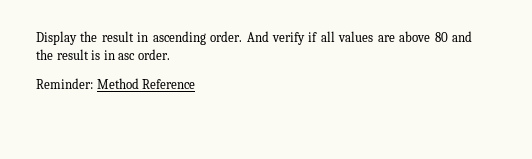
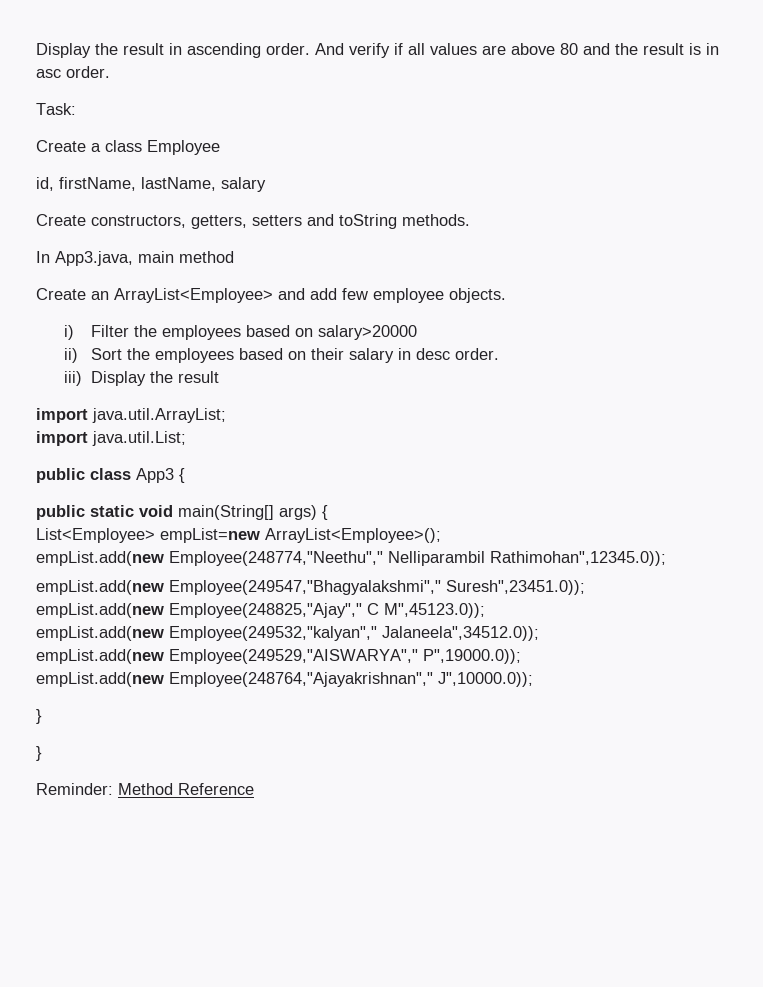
+ Task:
+ Create a class Employee
+ id, firstName, lastName, salary
+ Create constructors, getters, setters and toString methods.
+ In App3.java, main method
+ Create an ArrayList<Employee> and add few employee objects.
+ i) Filter the employees based on salary>20000
+ ii) Sort the employees based on their salary in desc order.
+ iii) Display the result
+ import java.util.ArrayList;
+ import java.util.List;
+ public class App3 {
+ public static void main(String[] args) {
+ List<Employee> empList=new ArrayList<Employee>();
+ empList.add(new Employee(248774,"Neethu"," Nelliparambil Rathimohan",12345.0));
+ empList.add(new Employee(249547,"Bhagyalakshmi"," Suresh",23451.0));
+ empList.add(new Employee(248825,"Ajay"," C M",45123.0));
+ empList.add(new Employee(249532,"kalyan"," Jalaneela",34512.0));
+ empList.add(new Employee(249529,"AISWARYA"," P",19000.0));
+ empList.add(new Employee(248764,"Ajayakrishnan"," J",10000.0));
+ }
+ }

